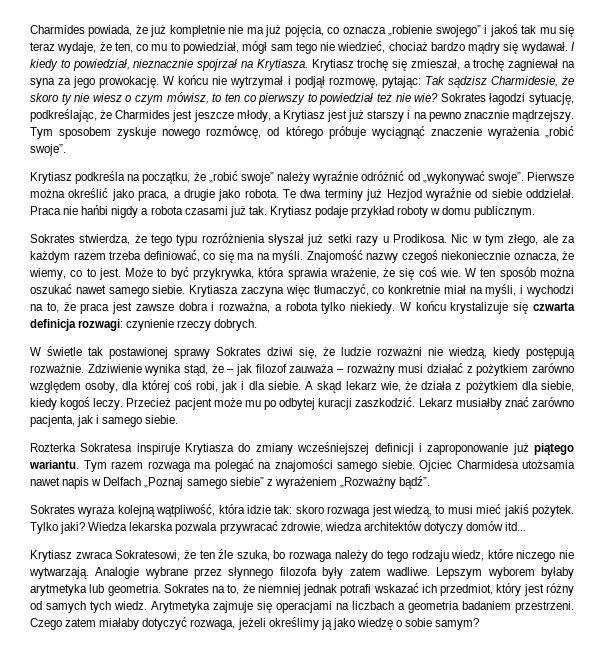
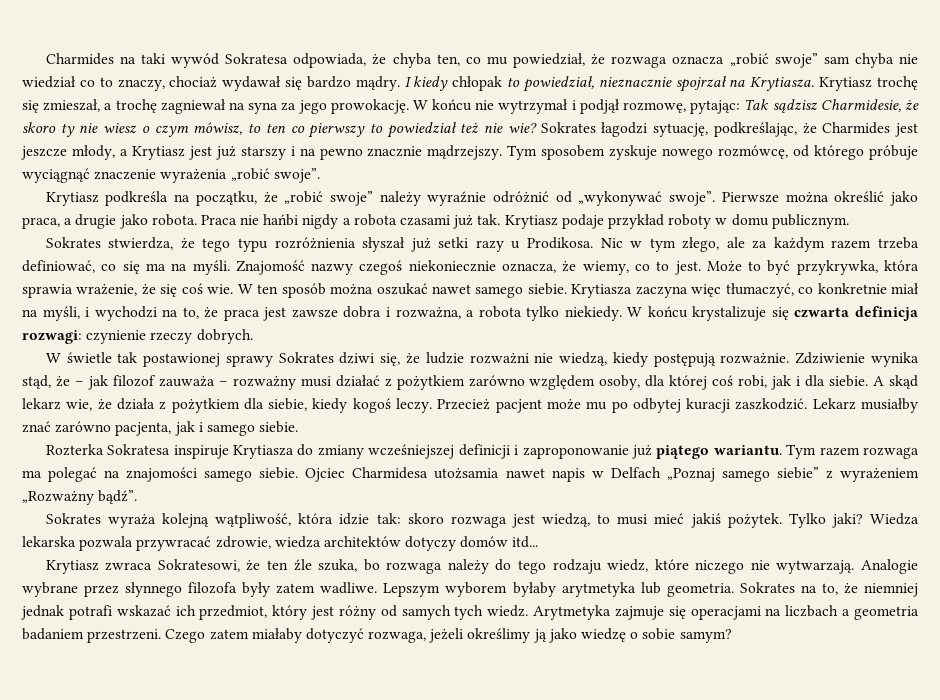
- Charmides powiada, że już kompletnie nie ma już pojęcia, co oznacza „robienie swojego” i jakoś tak mu się teraz wydaje, że ten, co mu to powiedział, mógł sam tego nie wiedzieć, chociaż bardzo mądry się wydawał.
+ Charmides na taki wywód Sokratesa odpowiada, że chyba ten, co mu powiedział, że rozwaga oznacza „robić swoje” sam chyba nie wiedział co to znaczy, chociaż wydawał się bardzo mądry.
- I kiedy to powiedział, nieznacznie spojrzał na Krytiasza.
+ I kiedy chłopak to powiedział, nieznacznie spojrzał na Krytiasza.
- Te dwa terminy już Hezjod wyraźnie od siebie oddzielał.

